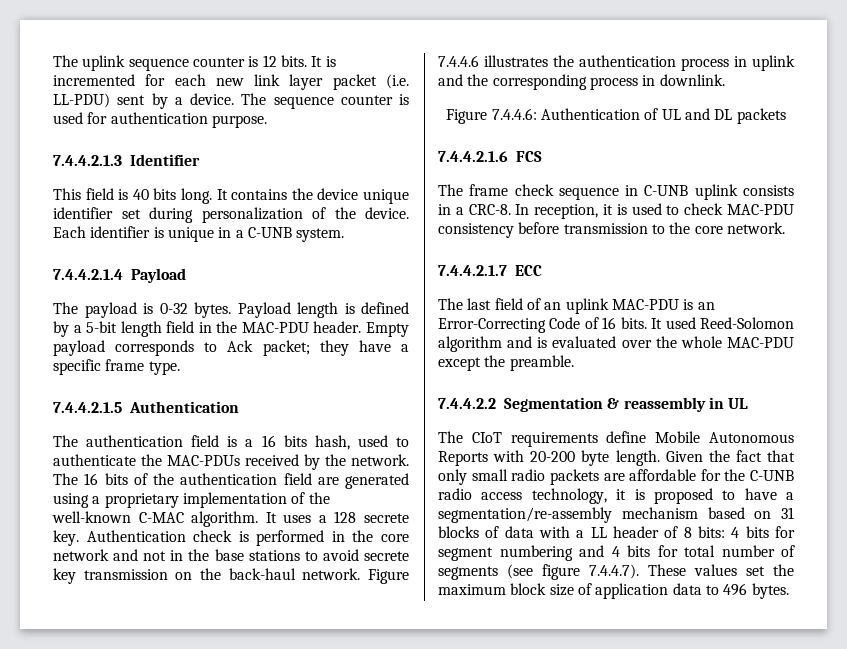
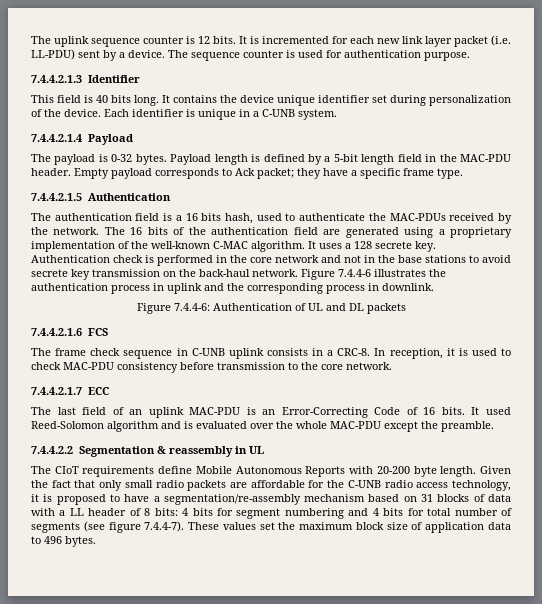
- Figure 7.4.4.6 illustrates the authentication process in uplink and the corresponding process in downlink.
+ Figure 7.4.4-6 illustrates the authentication process in uplink and the corresponding process in downlink.
- Figure 7.4.4.6: Authentication of UL and DL packets
+ Figure 7.4.4-6: Authentication of UL and DL packets
- 4 bits for segment numbering and 4 bits for total number of segments (see figure 7.4.4.7). These values set the maximum block size of application data to 496 bytes.
+ 4 bits for segment numbering and 4 bits for total number of segments (see figure 7.4.4-7). These values set the maximum block size of application data to 496 bytes.

